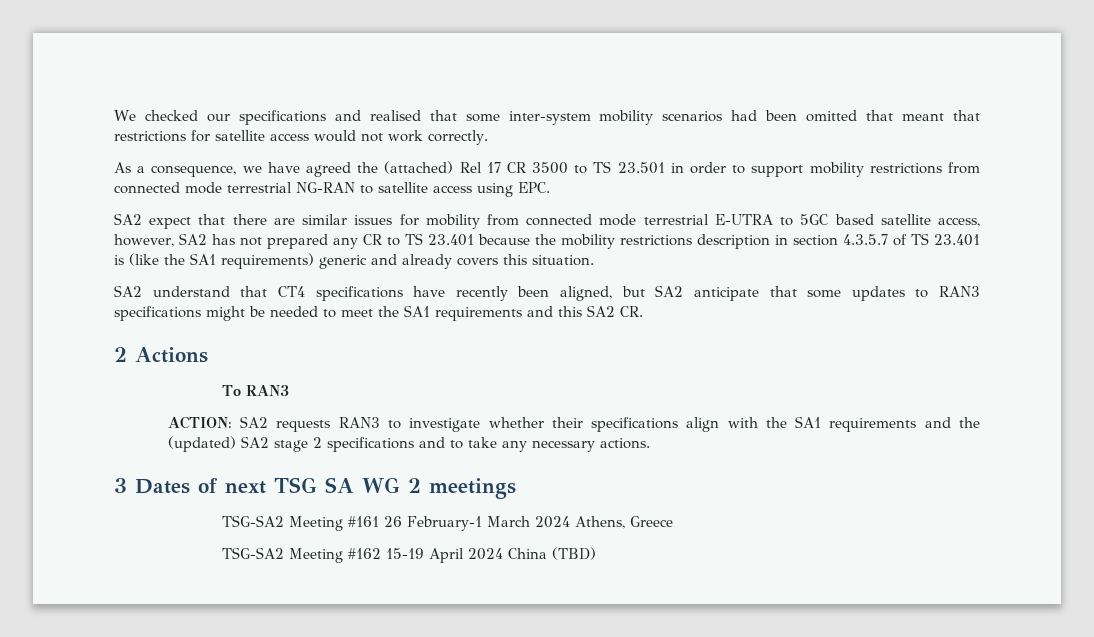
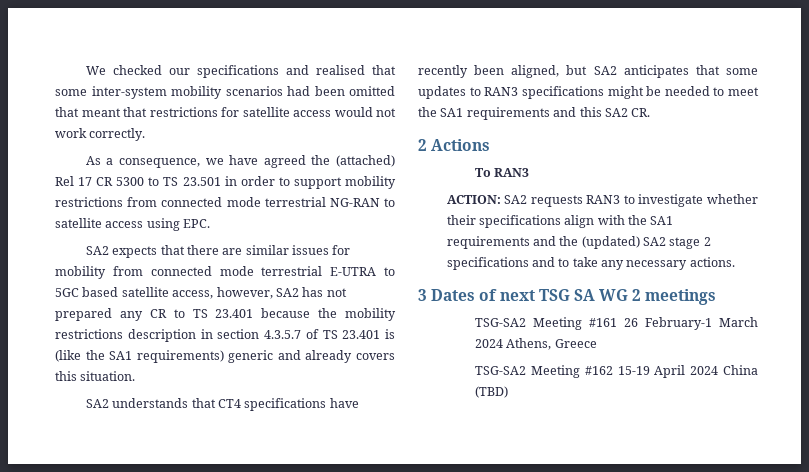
- As a consequence, we have agreed the (attached) Rel 17 CR 3500 to TS 23.501 in order to support mobility restrictions from connected mode terrestrial NG-RAN to satellite access using EPC.
+ As a consequence, we have agreed the (attached) Rel 17 CR 5300 to TS 23.501 in order to support mobility restrictions from connected mode terrestrial NG-RAN to satellite access using EPC.
- SA2 expect that there are similar issues for mobility from connected mode terrestrial E-UTRA to 5GC based satellite access, however, SA2 has not prepared any CR to TS 23.401 because the mobility restrictions description in section 4.3.5.7 of TS 23.401 is (like the SA1 requirements) generic and already covers this situation.
+ SA2 expects that there are similar issues for mobility from connected mode terrestrial E-UTRA to 5GC based satellite access, however, SA2 has not prepared any CR to TS 23.401 because the mobility restrictions description in section 4.3.5.7 of TS 23.401 is (like the SA1 requirements) generic and already covers this situation.
- SA2 understand that CT4 specifications have recently been aligned, but SA2 anticipate that some updates to RAN3 specifications might be needed to meet the SA1 requirements and this SA2 CR.
+ SA2 understands that CT4 specifications have recently been aligned, but SA2 anticipates that some updates to RAN3 specifications might be needed to meet the SA1 requirements and this SA2 CR.

